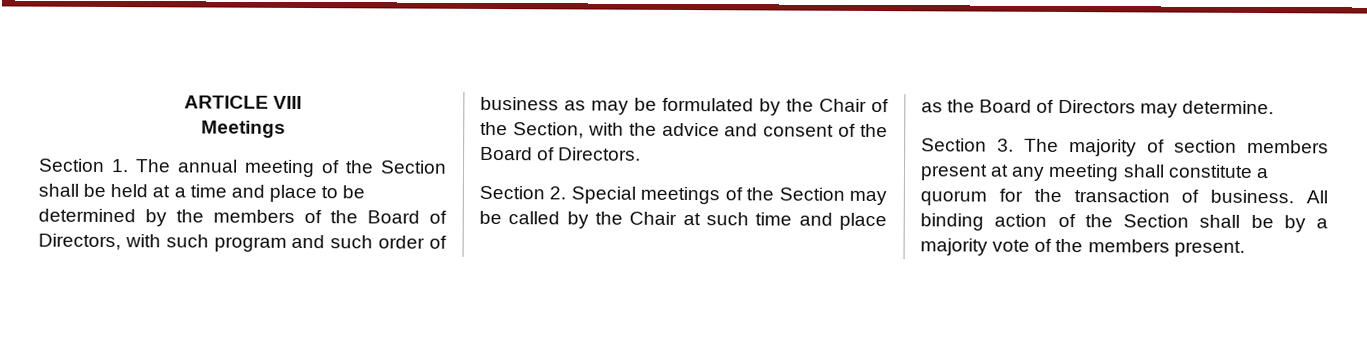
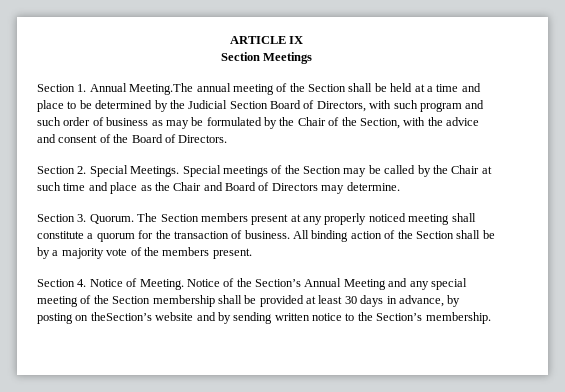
- ARTICLE VIII
- Meetings
+ ARTICLE IX
+ Section Meetings
- Section 1. The annual meeting of the Section shall be held at a time and place to be determined by the members of the Board of Directors, with such program and such order of business as may be formulated by the Chair of the Section, with the advice and consent of the Board of Directors.
+ Section 1. Annual Meeting.The annual meeting of the Section shall be held at a time and place to be determined by the Judicial Section Board of Directors, with such program and such order of business as may be formulated by the Chair of the Section, with the advice and consent of the Board of Directors.
- Section 2. Special meetings of the Section may be called by the Chair at such time and place as the Board of Directors may determine.
+ Section 2. Special Meetings. Special meetings of the Section may be called by the Chair at such time and place as the Chair and Board of Directors may determine.
- Section 3. The majority of section members present at any meeting shall constitute a quorum for the transaction of business.
+ Section 3. Quorum. The Section members present at any properly noticed meeting shall constitute a quorum for the transaction of business.
+ Section 4. Notice of Meeting. Notice of the Section’s Annual Meeting and any special meeting of the Section membership shall be provided at least 30 days in advance, by posting on theSection’s website and by sending written notice to the Section’s membership.

